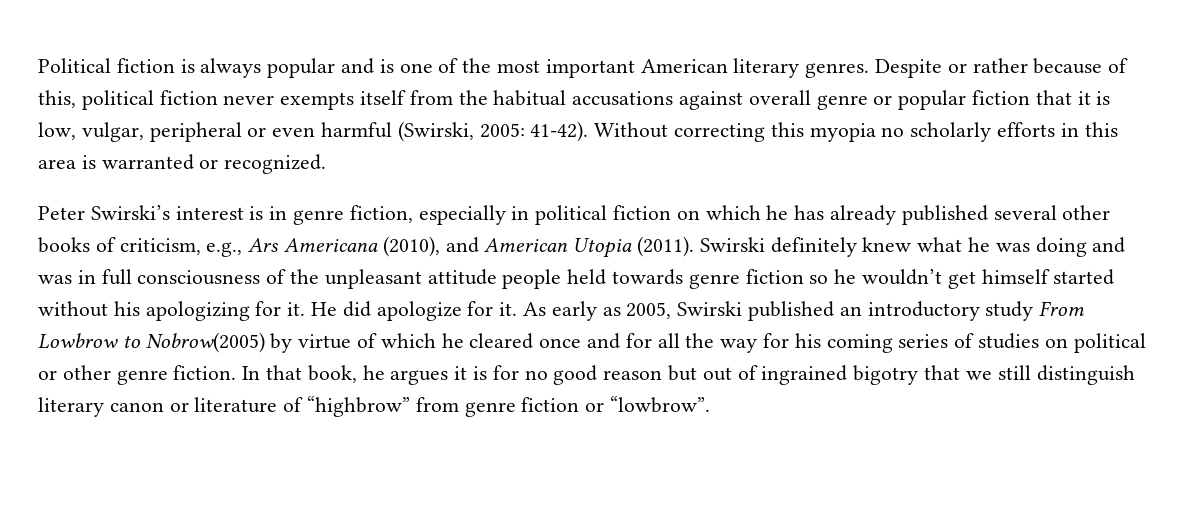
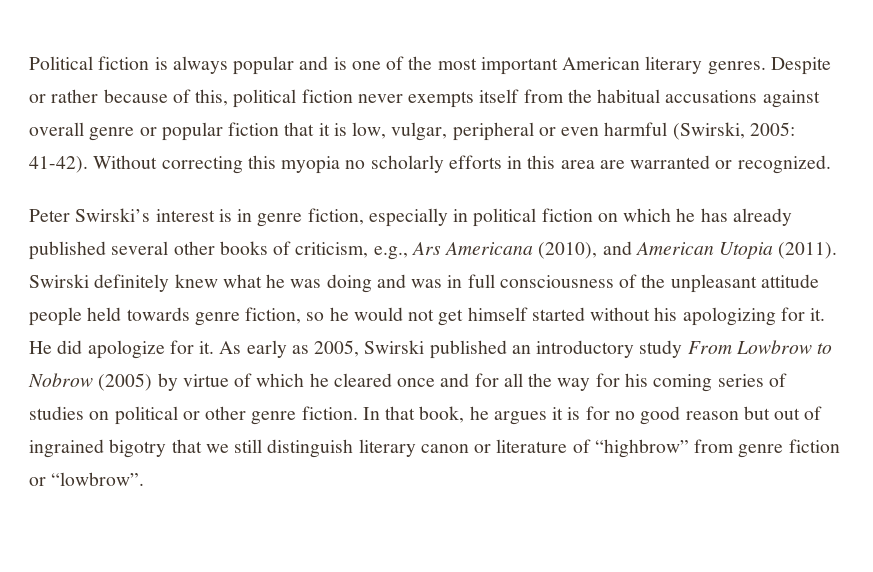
- Without correcting this myopia no scholarly efforts in this area is warranted or recognized.
+ Without correcting this myopia no scholarly efforts in this area are warranted or recognized.
- Swirski definitely knew what he was doing and was in full consciousness of the unpleasant attitude people held towards genre fiction so he wouldn’t get himself started without his apologizing for it.
+ Swirski definitely knew what he was doing and was in full consciousness of the unpleasant attitude people held towards genre fiction, so he would not get himself started without his apologizing for it.
- As early as 2005, Swirski published an introductory study From Lowbrow to Nobrow(2005) by virtue of which he cleared once and for all the way for his coming series of studies on political or other genre fiction.
+ As early as 2005, Swirski published an introductory study From Lowbrow to Nobrow (2005) by virtue of which he cleared once and for all the way for his coming series of studies on political or other genre fiction.

